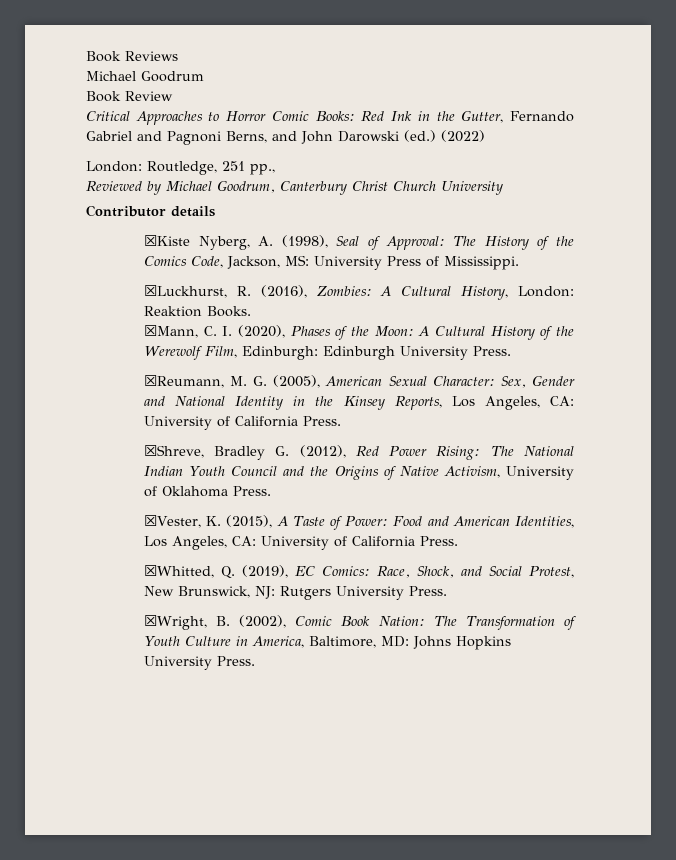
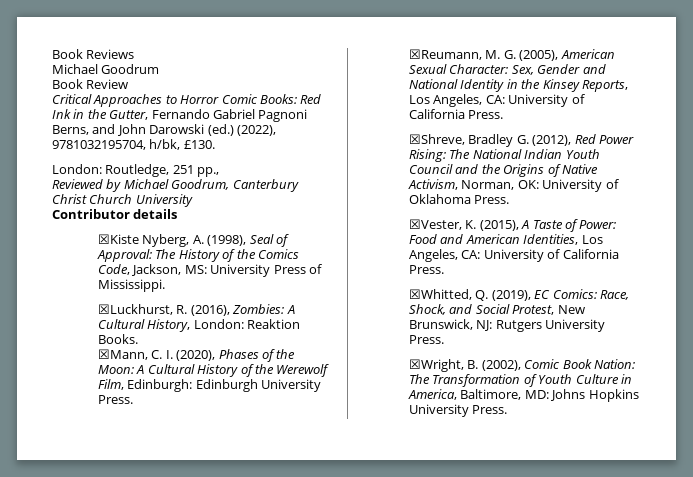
- Critical Approaches to Horror Comic Books: Red Ink in the Gutter, Fernando Gabriel and Pagnoni Berns, and John Darowski (ed.) (2022)
+ Critical Approaches to Horror Comic Books: Red Ink in the Gutter, Fernando Gabriel Pagnoni Berns, and John Darowski (ed.) (2022), 9781032195704, h/bk, £130.
- ☒Shreve, Bradley G. (2012), Red Power Rising: The National Indian Youth Council and the Origins of Native Activism, University of Oklahoma Press.
+ ☒Shreve, Bradley G. (2012), Red Power Rising: The National Indian Youth Council and the Origins of Native Activism, Norman, OK: University of Oklahoma Press.

